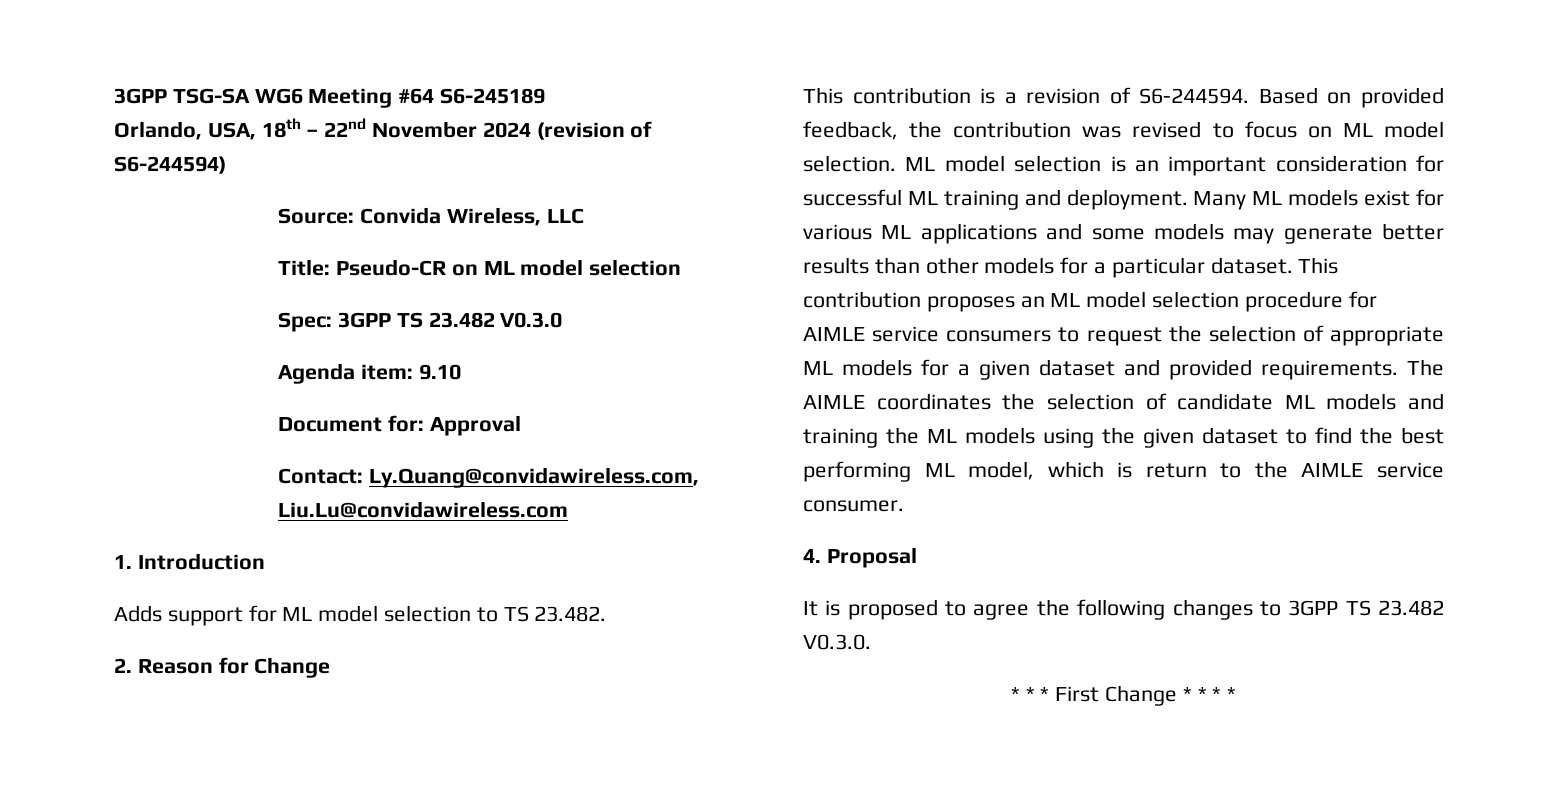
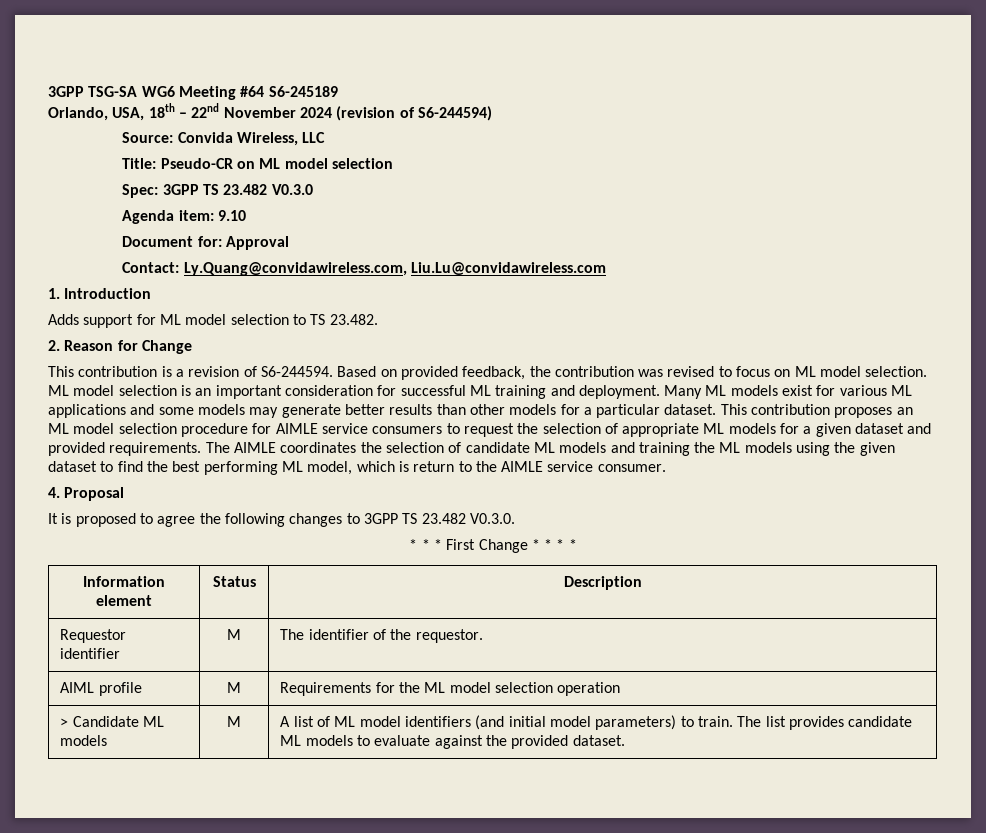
+ Information element | Status | Description
+ Requestor identifier | M | The identifier of the requestor.
+ AIML profile | M | Requirements for the ML model selection operation
+ > Candidate ML models | M | A list of ML model identifiers (and initial model parameters) to train. The list provides candidate ML models to evaluate against the provided dataset.

